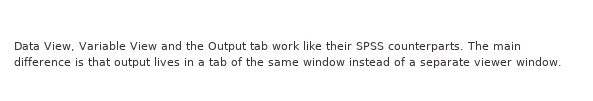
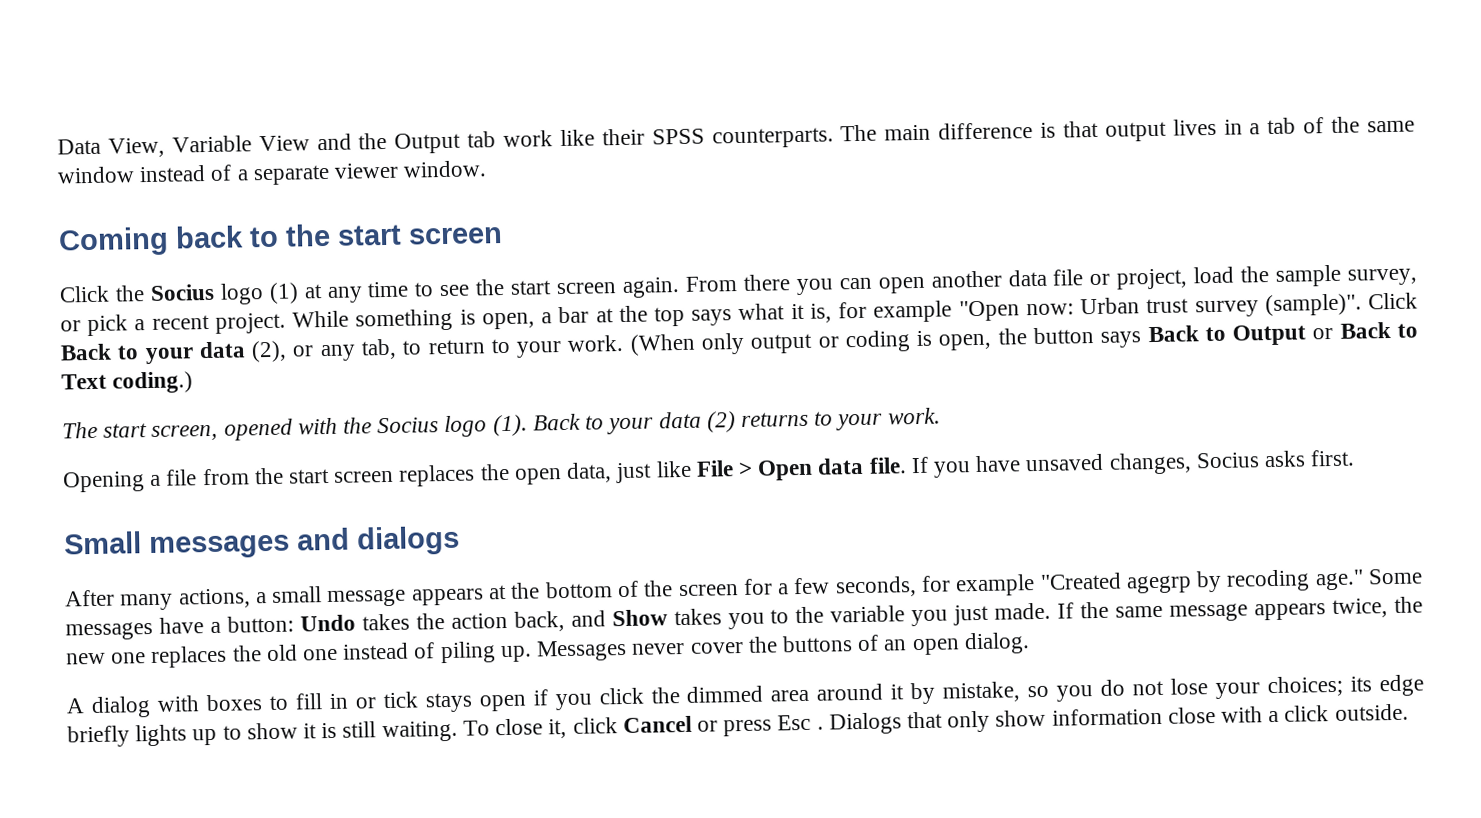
+ Coming back to the start screen
+ Click the Socius logo (1) at any time to see the start screen again. From there you can open another data file or project, load the sample survey, or pick a recent project. While something is open, a bar at the top says what it is, for example "Open now: Urban trust survey (sample)". Click Back to your data (2), or any tab, to return to your work. (When only output or coding is open, the button says Back to Output or Back to Text coding.)
+ The start screen, opened with the Socius logo (1). Back to your data (2) returns to your work.
+ Opening a file from the start screen replaces the open data, just like File > Open data file. If you have unsaved changes, Socius asks first.
+ Small messages and dialogs
+ After many actions, a small message appears at the bottom of the screen for a few seconds, for example "Created agegrp by recoding age." Some messages have a button: Undo takes the action back, and Show takes you to the variable you just made. If the same message appears twice, the new one replaces the old one instead of piling up. Messages never cover the buttons of an open dialog.
+ A dialog with boxes to fill in or tick stays open if you click the dimmed area around it by mistake, so you do not lose your choices; its edge briefly lights up to show it is still waiting. To close it, click Cancel or press Esc . Dialogs that only show information close with a click outside.

